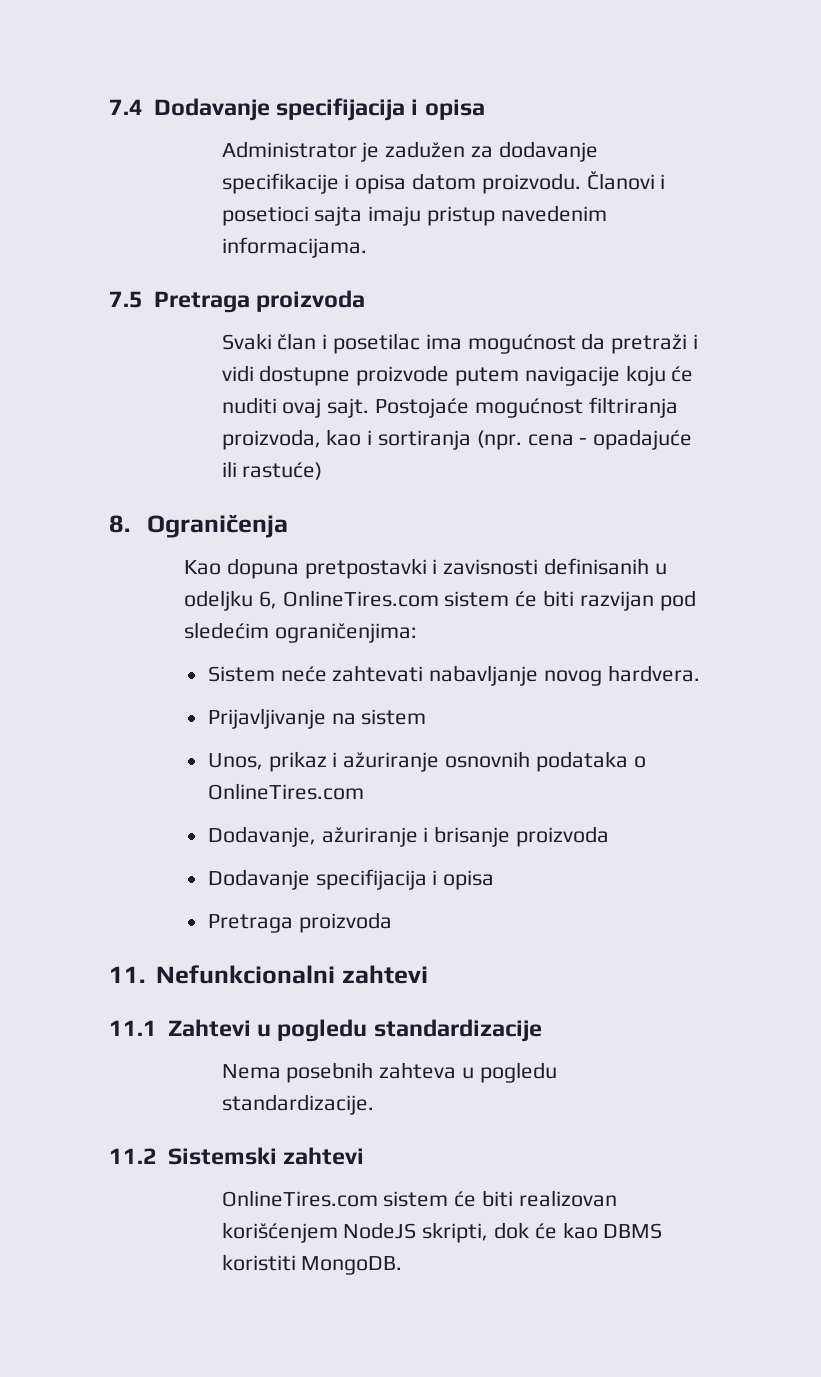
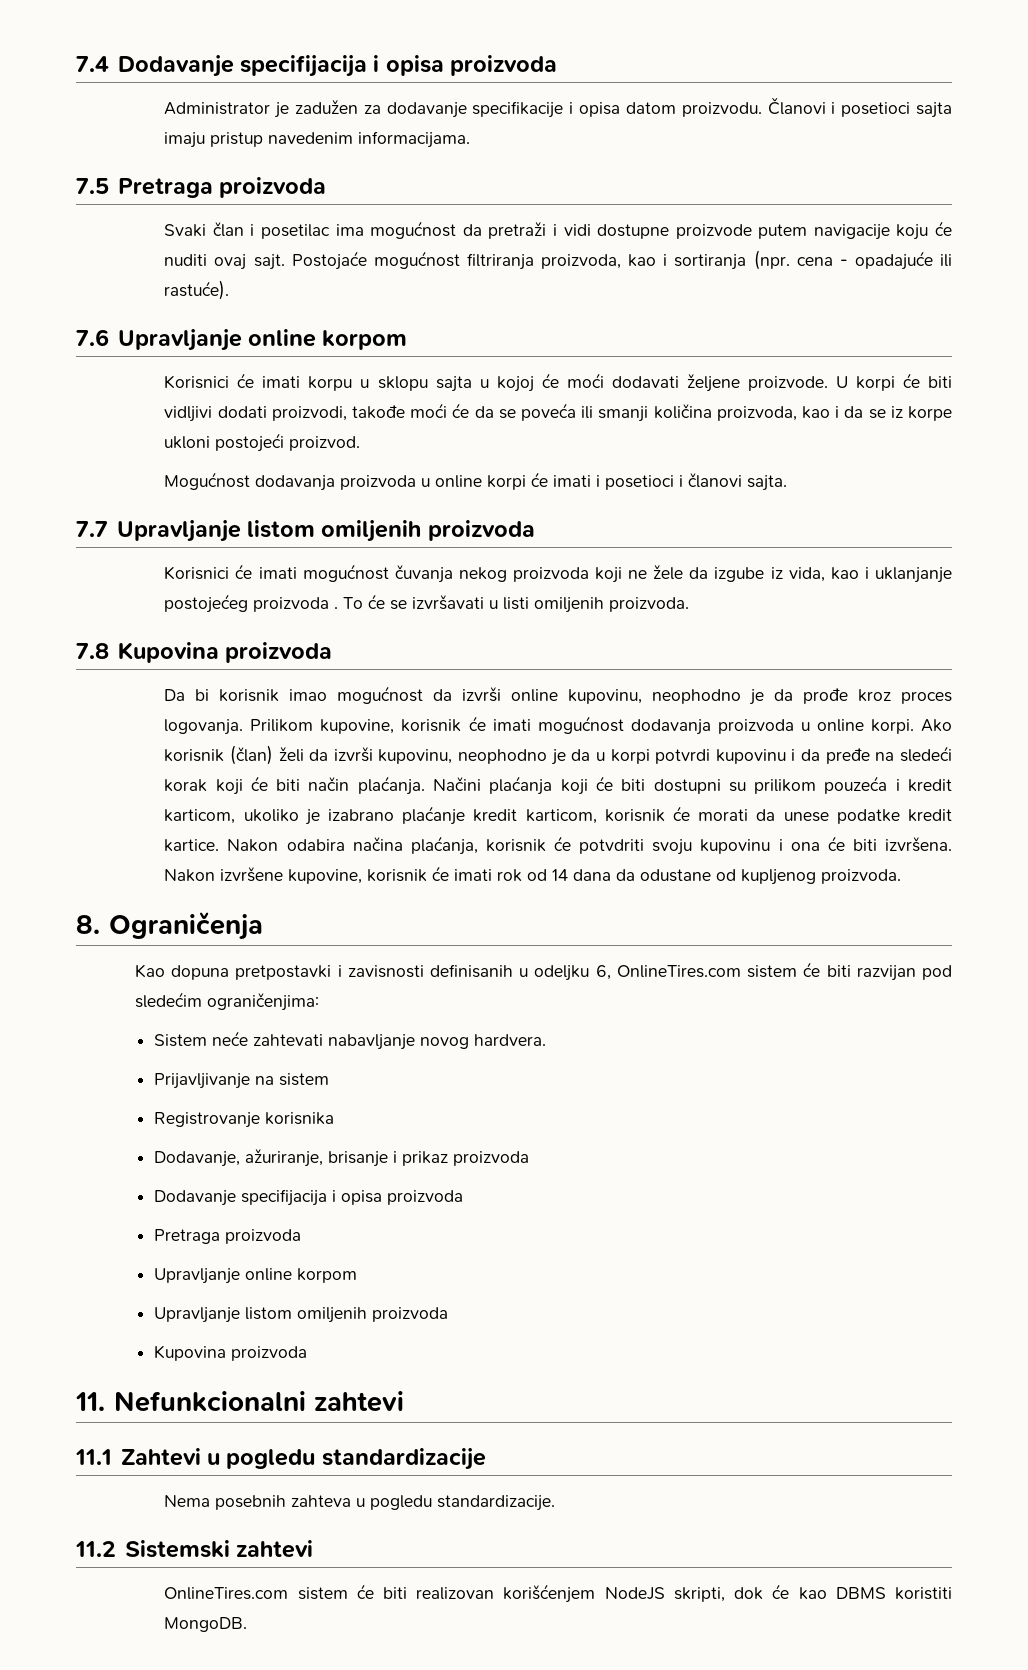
- 7.4 Dodavanje specifijacija i opisa
+ 7.4 Dodavanje specifijacija i opisa proizvoda
- Postojaće mogućnost filtriranja proizvoda, kao i sortiranja (npr. cena - opadajuće ili rastuće)
+ Postojaće mogućnost filtriranja proizvoda, kao i sortiranja (npr. cena - opadajuće ili rastuće).
+ 7.6 Upravljanje online korpom
+ Korisnici će imati korpu u sklopu sajta u kojoj će moći dodavati željene proizvode. U korpi će biti vidljivi dodati proizvodi, takođe moći će da se poveća ili smanji količina proizvoda, kao i da se iz korpe ukloni postojeći proizvod.
+ Mogućnost dodavanja proizvoda u online korpi će imati i posetioci i članovi sajta.
+ 7.7 Upravljanje listom omiljenih proizvoda
+ Korisnici će imati mogućnost čuvanja nekog proizvoda koji ne žele da izgube iz vida, kao i uklanjanje postojećeg proizvoda . To će se izvršavati u listi omiljenih proizvoda.
+ 7.8 Kupovina proizvoda
+ Da bi korisnik imao mogućnost da izvrši online kupovinu, neophodno je da prođe kroz proces logovanja. Prilikom kupovine, korisnik će imati mogućnost dodavanja proizvoda u online korpi. Ako korisnik (član) želi da izvrši kupovinu, neophodno je da u korpi potvrdi kupovinu i da pređe na sledeći korak koji će biti način plaćanja. Načini plaćanja koji će biti dostupni su prilikom pouzeća i kredit karticom, ukoliko je izabrano plaćanje kredit karticom, korisnik će morati da unese podatke kredit kartice. Nakon odabira načina plaćanja, korisnik će potvdriti svoju kupovinu i ona će biti izvršena. Nakon izvršene kupovine, korisnik će imati rok od 14 dana da odustane od kupljenog proizvoda.
- Unos, prikaz i ažuriranje osnovnih podataka o OnlineTires.com
- Dodavanje, ažuriranje i brisanje proizvoda
- Dodavanje specifijacija i opisa
+ Registrovanje korisnika
+ Dodavanje, ažuriranje, brisanje i prikaz proizvoda
+ Dodavanje specifijacija i opisa proizvoda
  Pretraga proizvoda
+ Upravljanje online korpom
+ Upravljanje listom omiljenih proizvoda
+ Kupovina proizvoda

